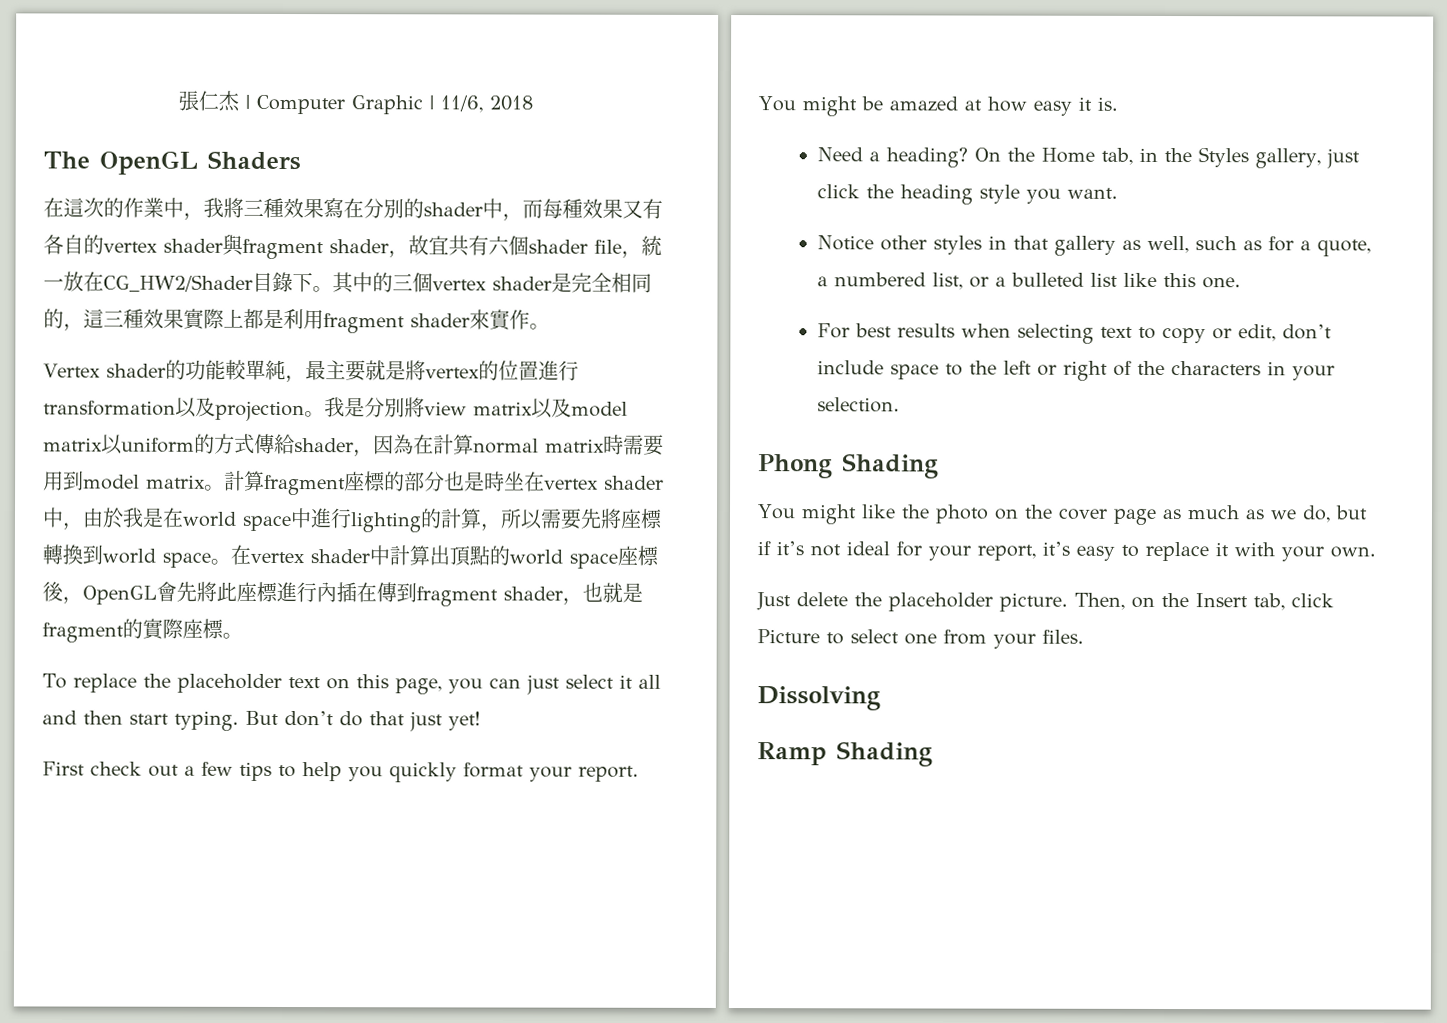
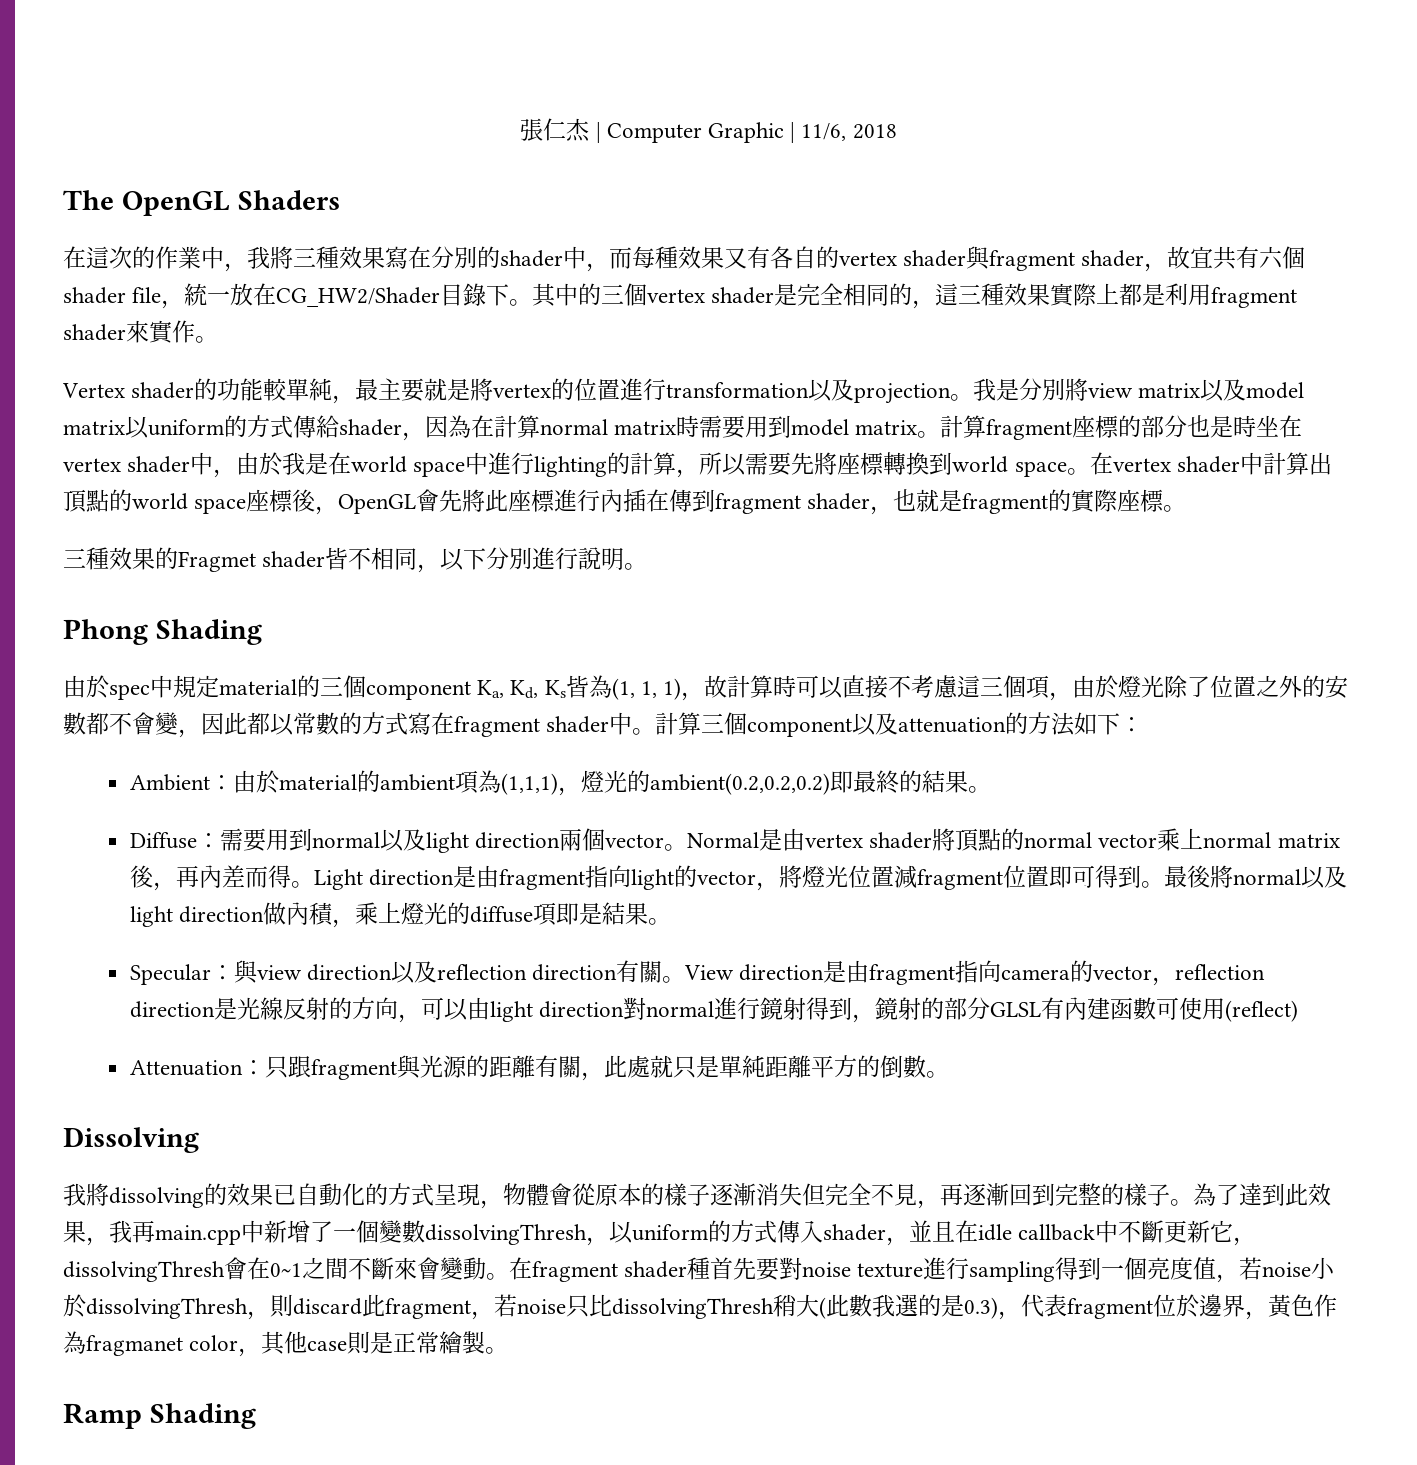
- To replace the placeholder text on this page, you can just select it all and then start typing. But don’t do that just yet!
- First check out a few tips to help you quickly format your report. You might be amazed at how easy it is.
- Need a heading? On the Home tab, in the Styles gallery, just click the heading style you want.
- Notice other styles in that gallery as well, such as for a quote, a numbered list, or a bulleted list like this one.
- For best results when selecting text to copy or edit, don’t include space to the left or right of the characters in your selection.
+ 三種效果的Fragmet shader皆不相同，以下分別進行說明。
  Phong Shading
- You might like the photo on the cover page as much as we do, but if it’s not ideal for your report, it’s easy to replace it with your own.
- Just delete the placeholder picture. Then, on the Insert tab, click Picture to select one from your files.
+ 由於spec中規定material的三個component Ka, Kd, Ks皆為(1, 1, 1)，故計算時可以直接不考慮這三個項，由於燈光除了位置之外的安數都不會變，因此都以常數的方式寫在fragment shader中。計算三個component以及attenuation的方法如下：
+ Ambient：由於material的ambient項為(1,1,1)，燈光的ambient(0.2,0.2,0.2)即最終的結果。
+ Diffuse：需要用到normal以及light direction兩個vector。Normal是由vertex shader將頂點的normal vector乘上normal matrix後，再內差而得。Light direction是由fragment指向light的vector，將燈光位置減fragment位置即可得到。最後將normal以及light direction做內積，乘上燈光的diffuse項即是結果。
+ Specular：與view direction以及reflection direction有關。View direction是由fragment指向camera的vector，reflection direction是光線反射的方向，可以由light direction對normal進行鏡射得到，鏡射的部分GLSL有內建函數可使用(reflect)
+ Attenuation：只跟fragment與光源的距離有關，此處就只是單純距離平方的倒數。
  Dissolving
+ 我將dissolving的效果已自動化的方式呈現，物體會從原本的樣子逐漸消失但完全不見，再逐漸回到完整的樣子。為了達到此效果，我再main.cpp中新增了一個變數dissolvingThresh，以uniform的方式傳入shader，並且在idle callback中不斷更新它，dissolvingThresh會在0~1之間不斷來會變動。在fragment shader種首先要對noise texture進行sampling得到一個亮度值，若noise小於dissolvingThresh，則discard此fragment，若noise只比dissolvingThresh稍大(此數我選的是0.3)，代表fragment位於邊界，黃色作為fragmanet color，其他case則是正常繪製。

